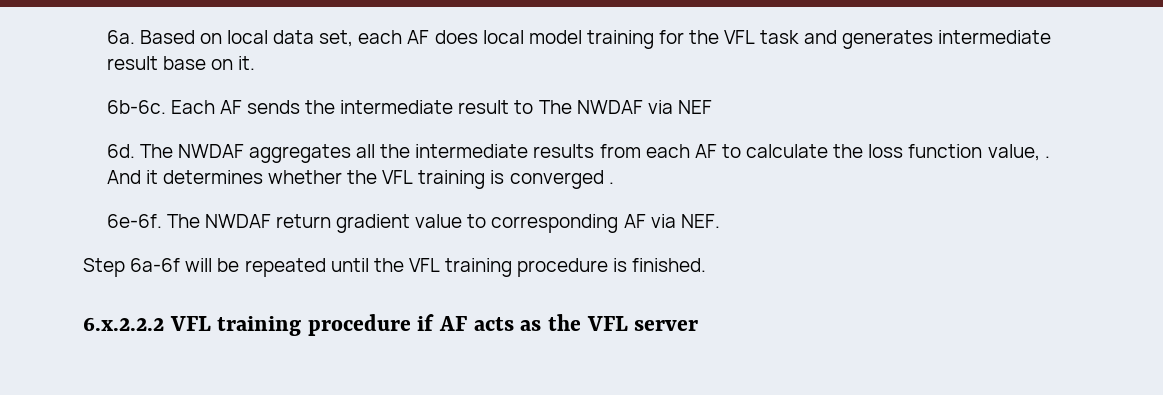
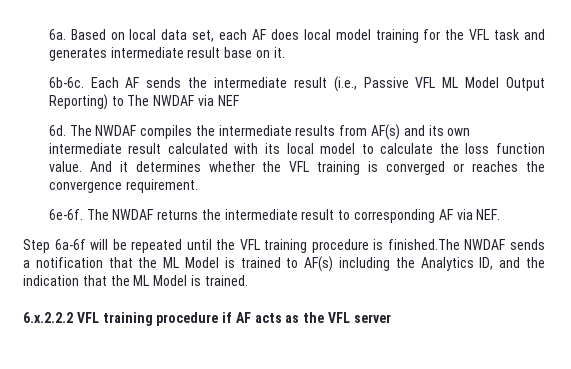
- Each AF sends the intermediate result to The NWDAF via NEF
+ Each AF sends the intermediate result (i.e., Passive VFL ML Model Output Reporting) to The NWDAF via NEF
- The NWDAF aggregates all the intermediate results from each AF to calculate the loss function value, .
+ The NWDAF compiles the intermediate results from AF(s) and its own intermediate result calculated with its local model to calculate the loss function value.
- And it determines whether the VFL training is converged .
+ And it determines whether the VFL training is converged or reaches the convergence requirement.
- The NWDAF return gradient value to corresponding AF via NEF.
+ The NWDAF returns the intermediate result to corresponding AF via NEF.
- Step 6a-6f will be repeated until the VFL training procedure is finished.
+ Step 6a-6f will be repeated until the VFL training procedure is finished.The NWDAF sends a notification that the ML Model is trained to AF(s) including the Analytics ID, and the indication that the ML Model is trained.

